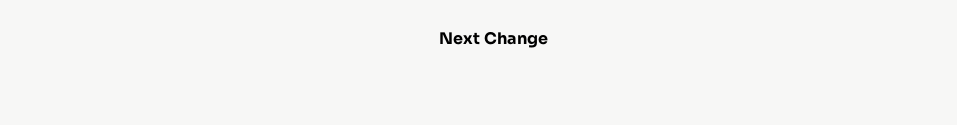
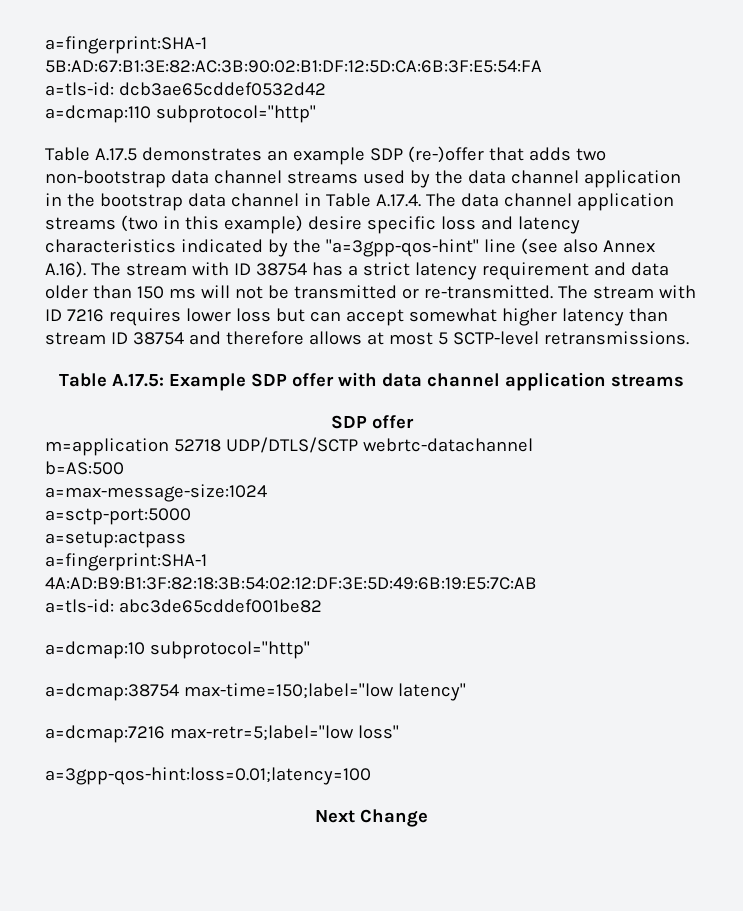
+ a=fingerprint:SHA-1 5B:AD:67:B1:3E:82:AC:3B:90:02:B1:DF:12:5D:CA:6B:3F:E5:54:FA
+ a=tls-id: dcb3ae65cddef0532d42
+ a=dcmap:110 subprotocol="http"
+ Table A.17.5 demonstrates an example SDP (re-)offer that adds two non-bootstrap data channel streams used by the data channel application in the bootstrap data channel in Table A.17.4. The data channel application streams (two in this example) desire specific loss and latency characteristics indicated by the "a=3gpp-qos-hint" line (see also Annex A.16). The stream with ID 38754 has a strict latency requirement and data older than 150 ms will not be transmitted or re-transmitted. The stream with ID 7216 requires lower loss but can accept somewhat higher latency than stream ID 38754 and therefore allows at most 5 SCTP-level retransmissions.
+ Table A.17.5: Example SDP offer with data channel application streams
+ SDP offer
+ m=application 52718 UDP/DTLS/SCTP webrtc-datachannel
+ b=AS:500
+ a=max-message-size:1024
+ a=sctp-port:5000
+ a=setup:actpass
+ a=fingerprint:SHA-1 4A:AD:B9:B1:3F:82:18:3B:54:02:12:DF:3E:5D:49:6B:19:E5:7C:AB
+ a=tls-id: abc3de65cddef001be82
+ a=dcmap:10 subprotocol="http"
+ a=dcmap:38754 max-time=150;label="low latency"
+ a=dcmap:7216 max-retr=5;label="low loss"
+ a=3gpp-qos-hint:loss=0.01;latency=100

